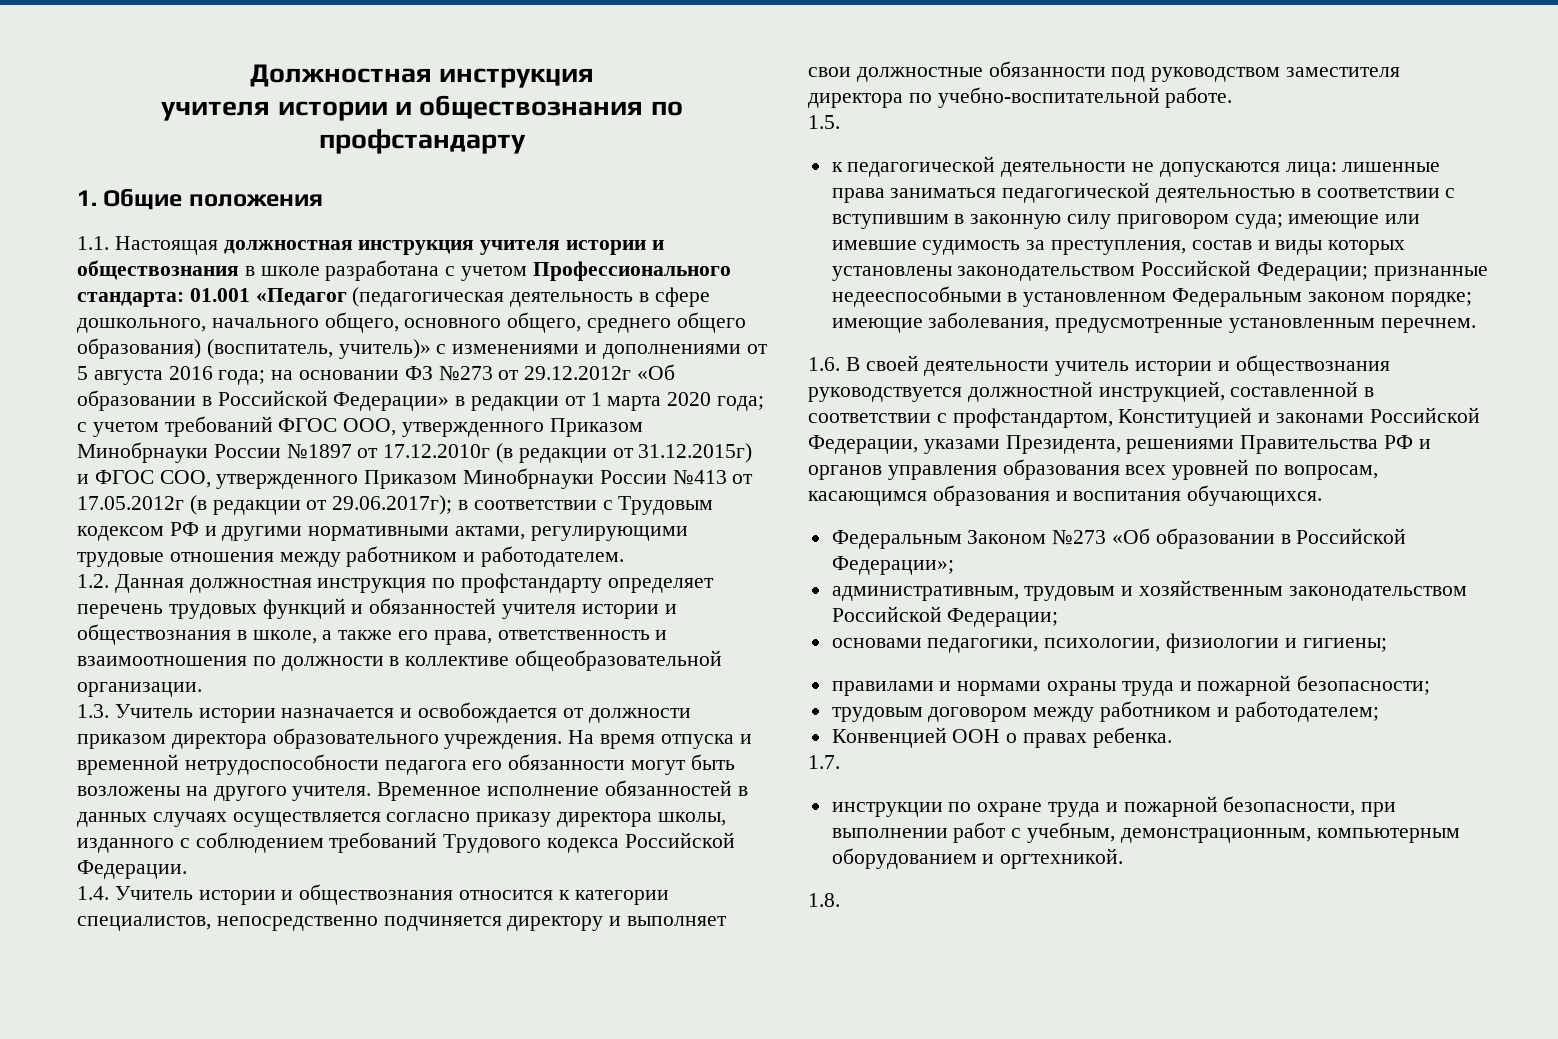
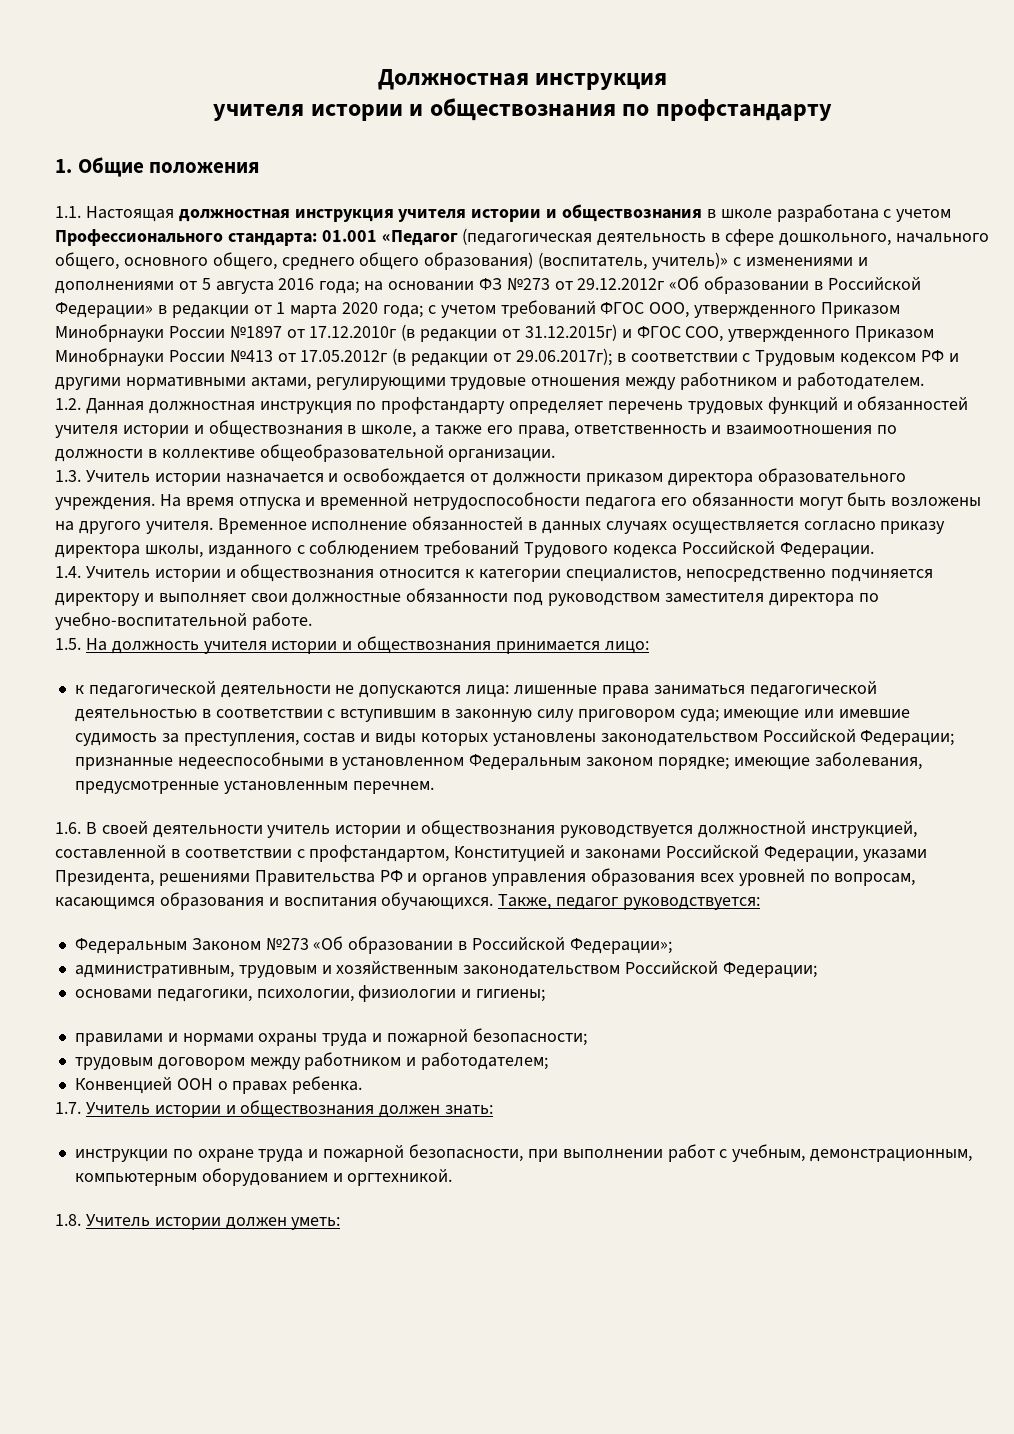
- 1.5.
+ 1.5. На должность учителя истории и обществознания принимается лицо:
+ Также, педагог руководствуется:
- 1.7.
+ 1.7. Учитель истории и обществознания должен знать:
- 1.8.
+ 1.8. Учитель истории должен уметь:

